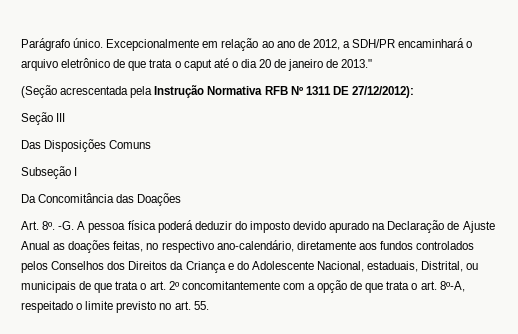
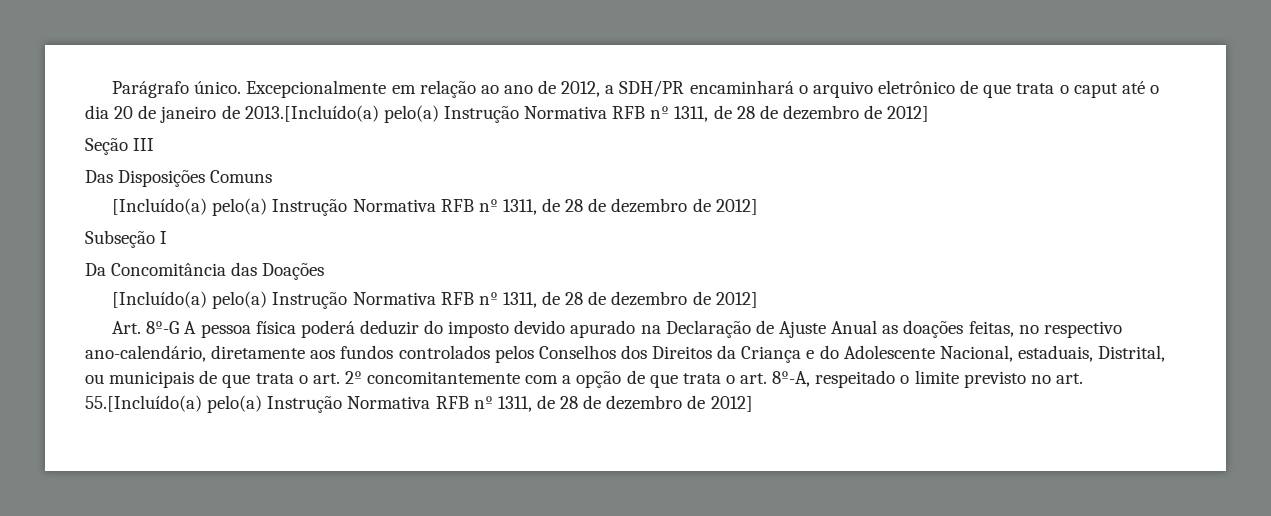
- Excepcionalmente em relação ao ano de 2012, a SDH/PR encaminhará o arquivo eletrônico de que trata o caput até o dia 20 de janeiro de 2013."
- (Seção acrescentada pela Instrução Normativa RFB Nº 1311 DE 27/12/2012):
+ Excepcionalmente em relação ao ano de 2012, a SDH/PR encaminhará o arquivo eletrônico de que trata o caput até o dia 20 de janeiro de 2013.[Incluído(a) pelo(a) Instrução Normativa RFB nº 1311, de 28 de dezembro de 2012]
  Das Disposições Comuns
+ [Incluído(a) pelo(a) Instrução Normativa RFB nº 1311, de 28 de dezembro de 2012]
  Da Concomitância das Doações
+ [Incluído(a) pelo(a) Instrução Normativa RFB nº 1311, de 28 de dezembro de 2012]
- Art. 8º. -G. A pessoa física poderá deduzir do imposto devido apurado na Declaração de Ajuste Anual as doações feitas, no respectivo ano-calendário, diretamente aos fundos controlados pelos Conselhos dos Direitos da Criança e do Adolescente Nacional, estaduais, Distrital, ou municipais de que trata o art. 2º concomitantemente com a opção de que trata o art. 8º-A, respeitado o limite previsto no art. 55.
+ Art. 8º-G A pessoa física poderá deduzir do imposto devido apurado na Declaração de Ajuste Anual as doações feitas, no respectivo ano-calendário, diretamente aos fundos controlados pelos Conselhos dos Direitos da Criança e do Adolescente Nacional, estaduais, Distrital, ou municipais de que trata o art. 2º concomitantemente com a opção de que trata o art. 8º-A, respeitado o limite previsto no art. 55.[Incluído(a) pelo(a) Instrução Normativa RFB nº 1311, de 28 de dezembro de 2012]

